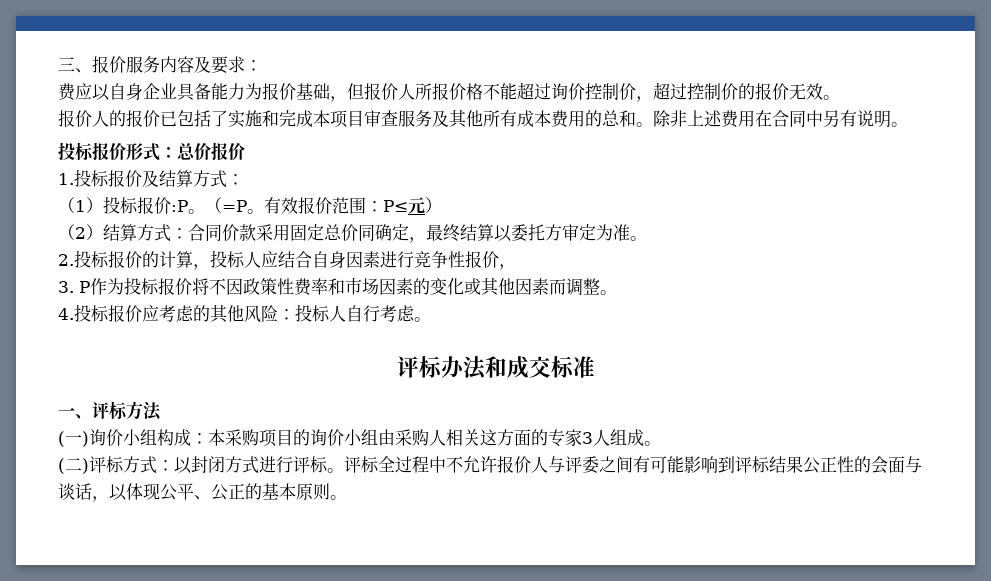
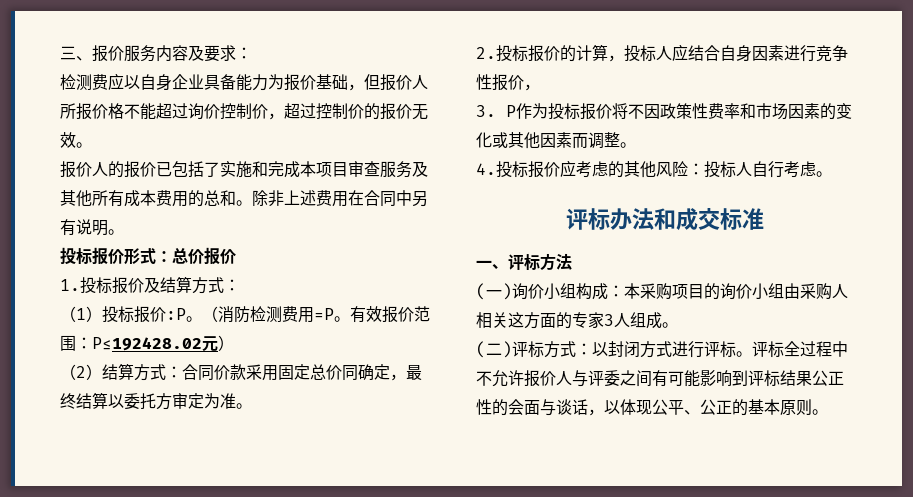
- 费应以自身企业具备能力为报价基础，但报价人所报价格不能超过询价控制价，超过控制价的报价无效。
+ 检测费应以自身企业具备能力为报价基础，但报价人所报价格不能超过询价控制价，超过控制价的报价无效。
- （=P。
+ （消防检测费用=P。
- 有效报价范围：P≤元）
+ 有效报价范围：P≤192428.02元）

